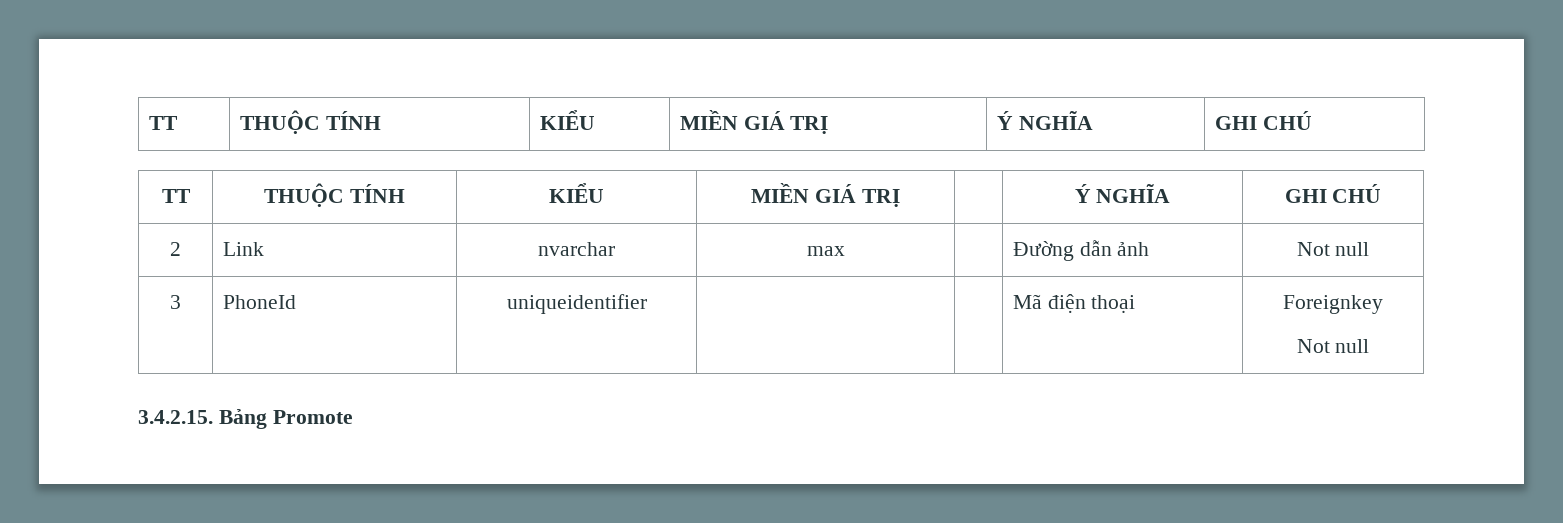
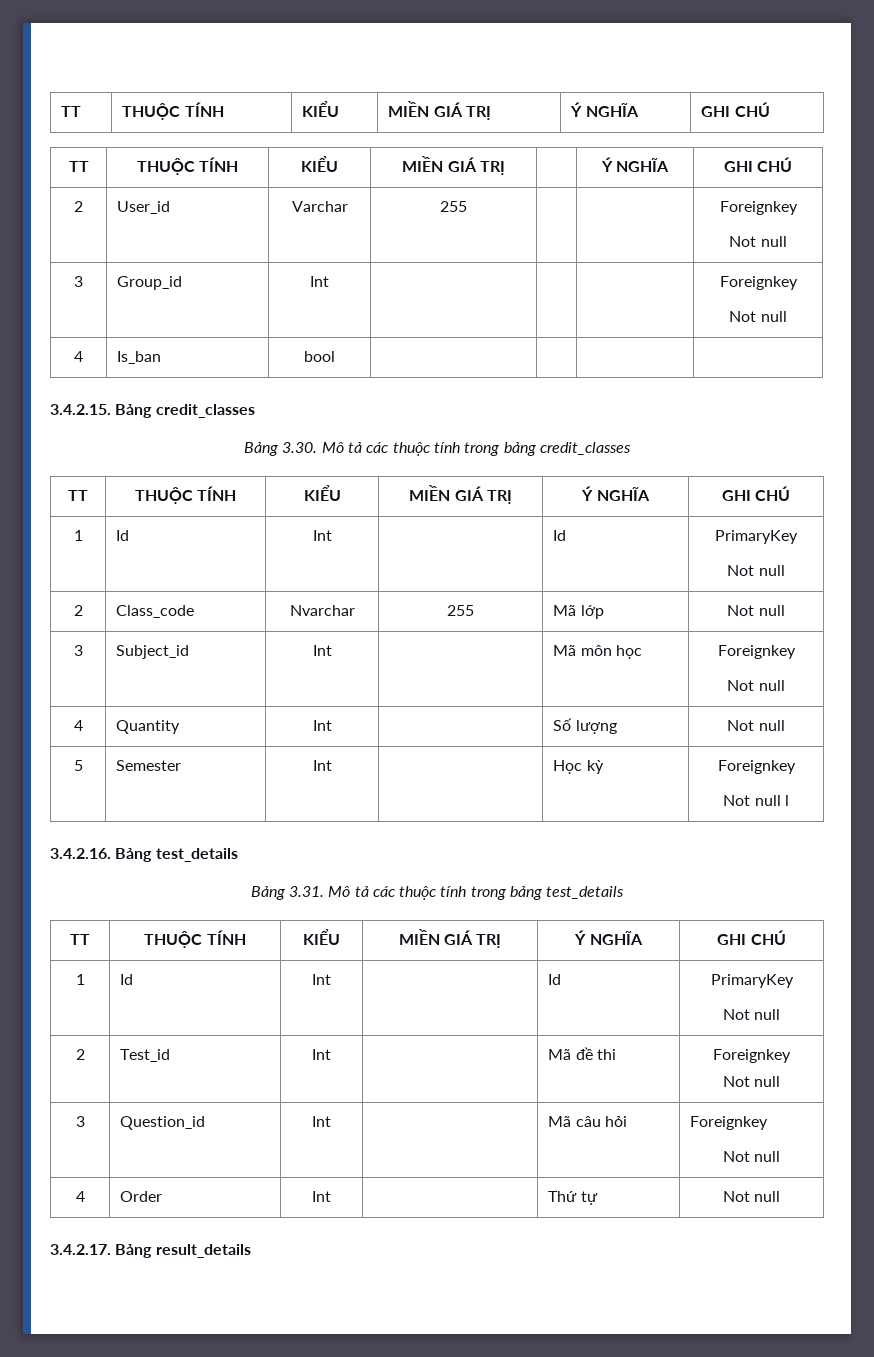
- 2 | Link | nvarchar | max | | Đường dẫn ảnh | Not null
- 3 | PhoneId | uniqueidentifier | | | Mã điện thoại | Foreignkey
+ 2 | User_id | Varchar | 255 | | | Foreignkey
  Not null
- 3.4.2.15. Bảng Promote
+ 3 | Group_id | Int | | | | Foreignkey
+ Not null
+ 4 | Is_ban | bool | | | |
+ 3.4.2.15. Bảng credit_classes
+ Bảng 3.30. Mô tả các thuộc tính trong bảng credit_classes
+ TT | THUỘC TÍNH | KIỂU | MIỀN GIÁ TRỊ | Ý NGHĨA | GHI CHÚ
+ 1 | Id | Int | | Id | PrimaryKey
+ Not null
+ 2 | Class_code | Nvarchar | 255 | Mã lớp | Not null
+ 3 | Subject_id | Int | | Mã môn học | Foreignkey
+ Not null
+ 4 | Quantity | Int | | Số lượng | Not null
+ 5 | Semester | Int | | Học kỳ | Foreignkey
+ Not null l
+ 3.4.2.16. Bảng test_details
+ Bảng 3.31. Mô tả các thuộc tính trong bảng test_details
+ TT | THUỘC TÍNH | KIỂU | MIỀN GIÁ TRỊ | Ý NGHĨA | GHI CHÚ
+ 1 | Id | Int | | Id | PrimaryKey
+ Not null
+ 2 | Test_id | Int | | Mã đề thi | Foreignkey
+ Not null
+ 3 | Question_id | Int | | Mã câu hỏi | Foreignkey
+ Not null
+ 4 | Order | Int | | Thứ tự | Not null
+ 3.4.2.17. Bảng result_details

